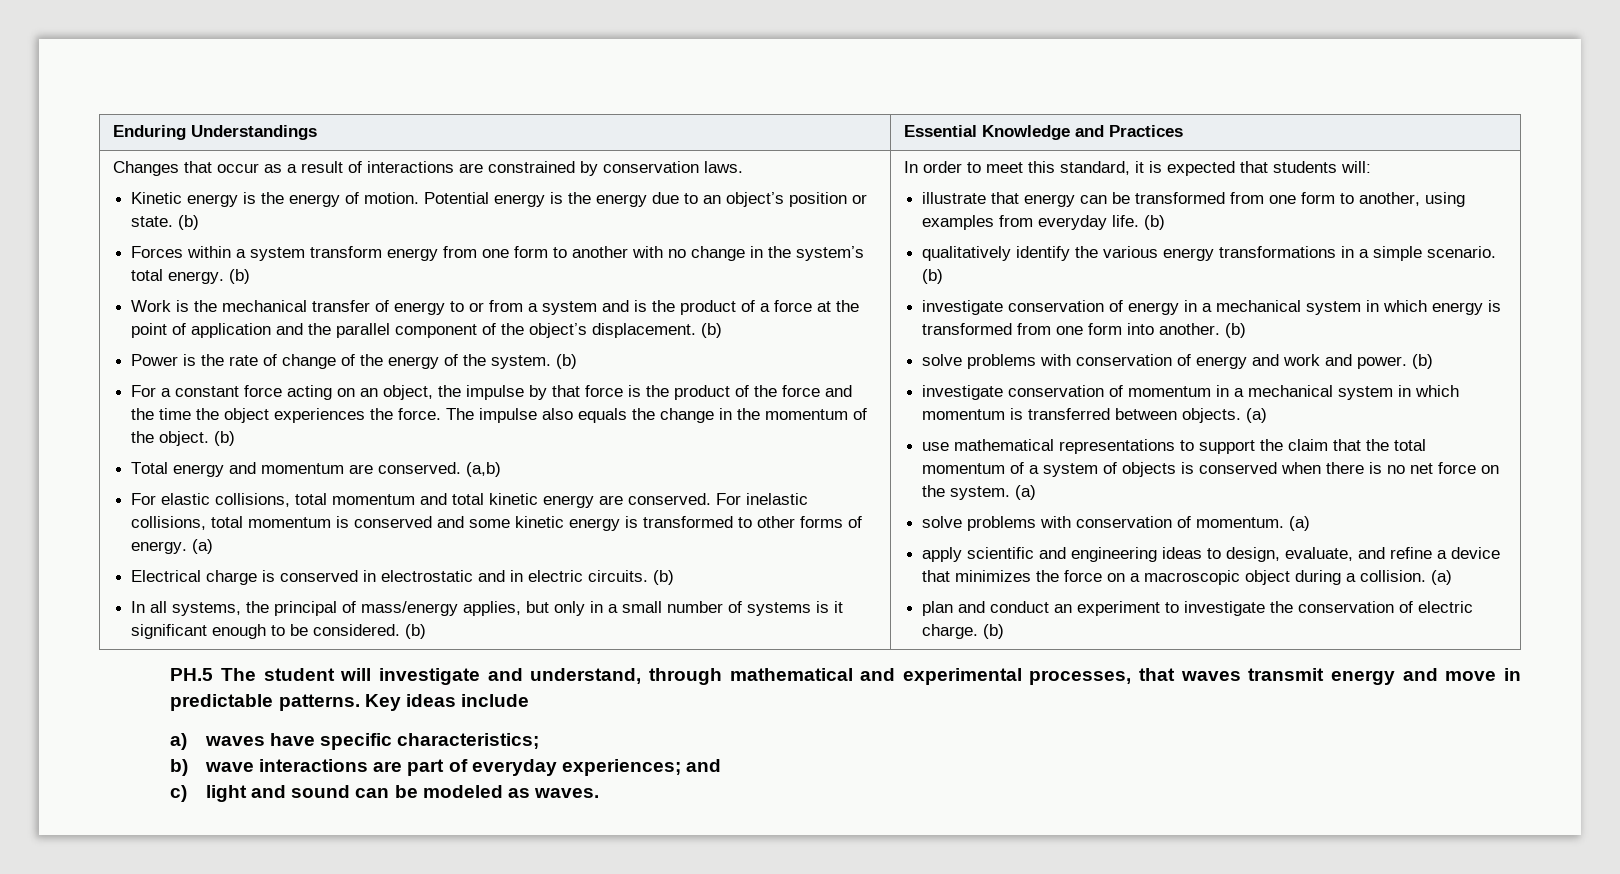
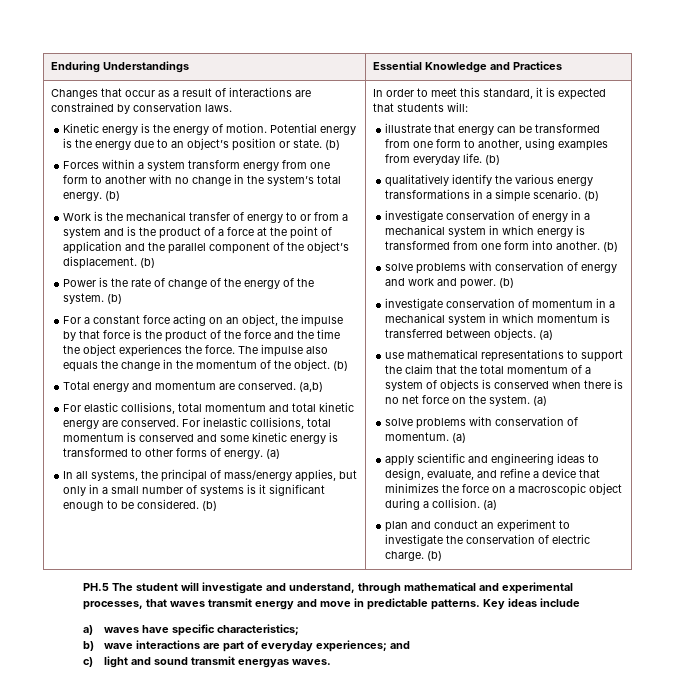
- Electrical charge is conserved in electrostatic and in electric circuits. (b)
- c) light and sound can be modeled as waves.
+ c) light and sound transmit energyas waves.

